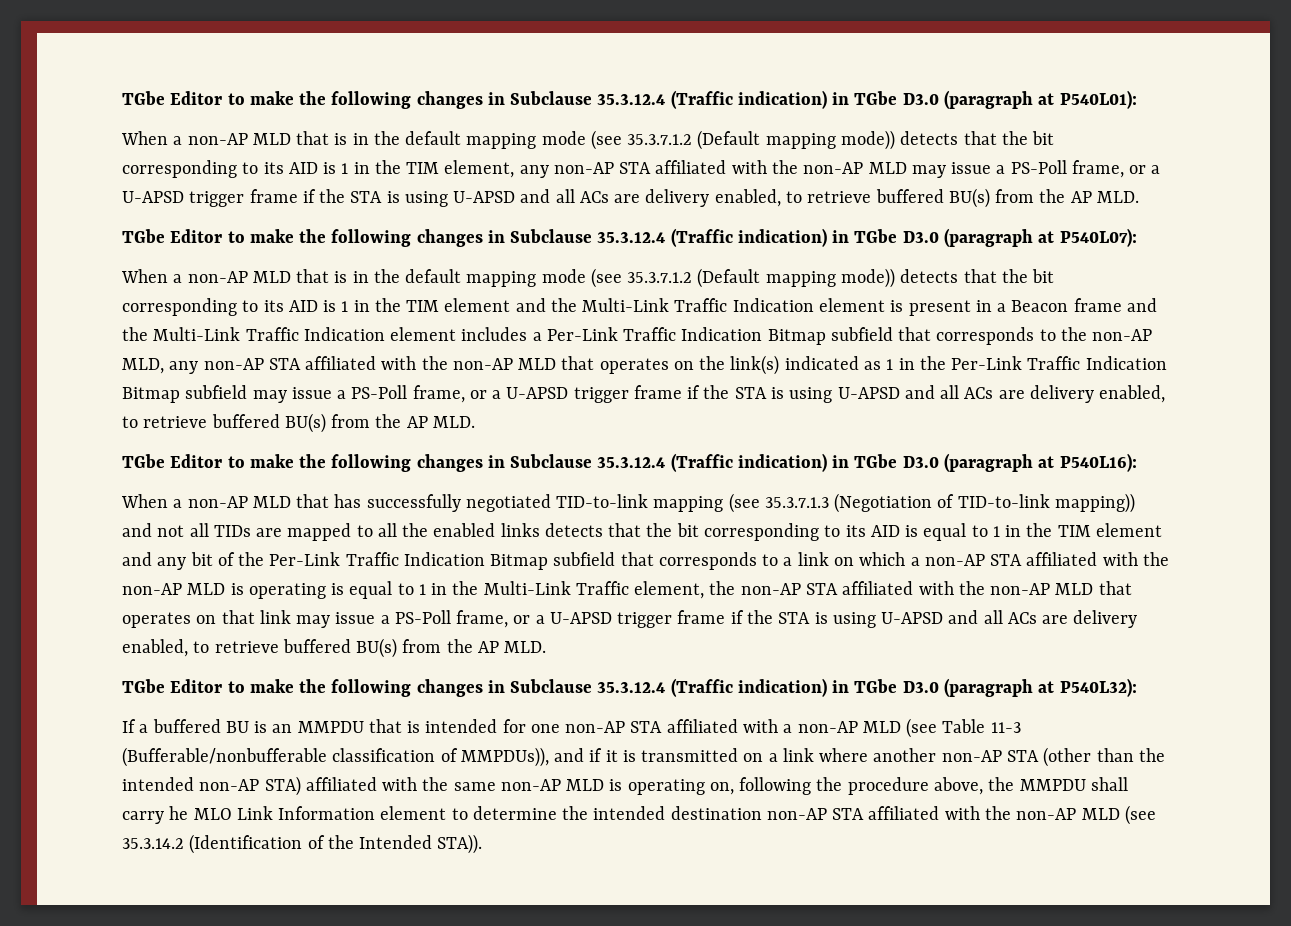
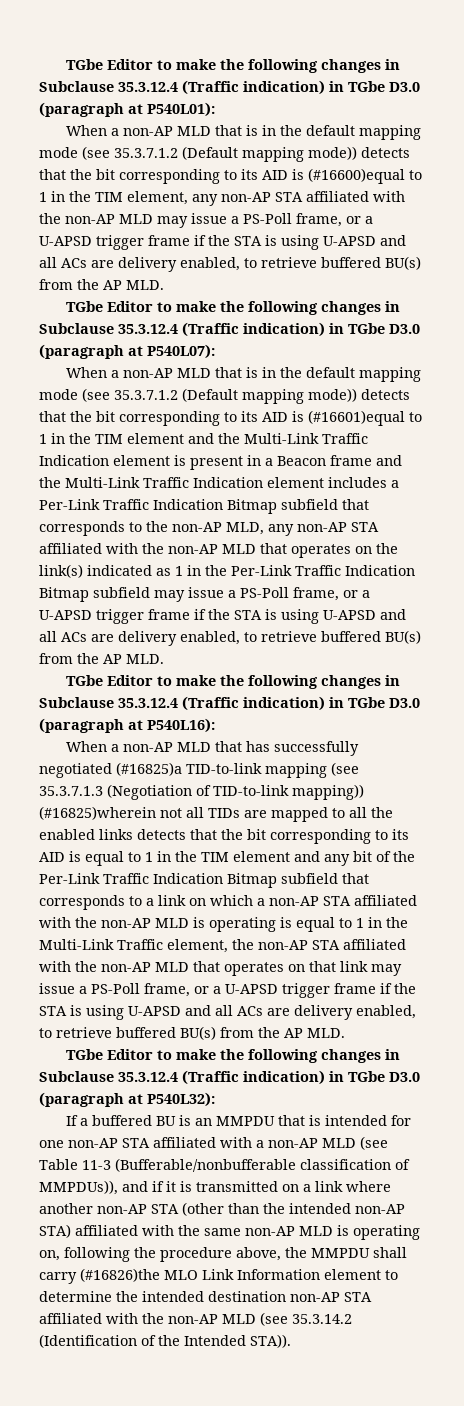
- When a non-AP MLD that is in the default mapping mode (see 35.3.7.1.2 (Default mapping mode)) detects that the bit corresponding to its AID is 1 in the TIM element, any non-AP STA affiliated with the non-AP MLD may issue a PS-Poll frame, or a U-APSD trigger frame if the STA is using U-APSD and all ACs are delivery enabled, to retrieve buffered BU(s) from the AP MLD.
+ When a non-AP MLD that is in the default mapping mode (see 35.3.7.1.2 (Default mapping mode)) detects that the bit corresponding to its AID is (#16600)equal to 1 in the TIM element, any non-AP STA affiliated with the non-AP MLD may issue a PS-Poll frame, or a U-APSD trigger frame if the STA is using U-APSD and all ACs are delivery enabled, to retrieve buffered BU(s) from the AP MLD.
- When a non-AP MLD that is in the default mapping mode (see 35.3.7.1.2 (Default mapping mode)) detects that the bit corresponding to its AID is 1 in the TIM element and the Multi-Link Traffic Indication element is present in a Beacon frame and the Multi-Link Traffic Indication element includes a Per-Link Traffic Indication Bitmap subfield that corresponds to the non-AP MLD, any non-AP STA affiliated with the non-AP MLD that operates on the link(s) indicated as 1 in the Per-Link Traffic Indication Bitmap subfield may issue a PS-Poll frame, or a U-APSD trigger frame if the STA is using U-APSD and all ACs are delivery enabled, to retrieve buffered BU(s) from the AP MLD.
+ When a non-AP MLD that is in the default mapping mode (see 35.3.7.1.2 (Default mapping mode)) detects that the bit corresponding to its AID is (#16601)equal to 1 in the TIM element and the Multi-Link Traffic Indication element is present in a Beacon frame and the Multi-Link Traffic Indication element includes a Per-Link Traffic Indication Bitmap subfield that corresponds to the non-AP MLD, any non-AP STA affiliated with the non-AP MLD that operates on the link(s) indicated as 1 in the Per-Link Traffic Indication Bitmap subfield may issue a PS-Poll frame, or a U-APSD trigger frame if the STA is using U-APSD and all ACs are delivery enabled, to retrieve buffered BU(s) from the AP MLD.
- When a non-AP MLD that has successfully negotiated TID-to-link mapping (see 35.3.7.1.3 (Negotiation of TID-to-link mapping)) and not all TIDs are mapped to all the enabled links detects that the bit corresponding to its AID is equal to 1 in the TIM element and any bit of the Per-Link Traffic Indication Bitmap subfield that corresponds to a link on which a non-AP STA affiliated with the non-AP MLD is operating is equal to 1 in the Multi-Link Traffic element, the non-AP STA affiliated with the non-AP MLD that operates on that link may issue a PS-Poll frame, or a U-APSD trigger frame if the STA is using U-APSD and all ACs are delivery enabled, to retrieve buffered BU(s) from the AP MLD.
+ When a non-AP MLD that has successfully negotiated (#16825)a TID-to-link mapping (see 35.3.7.1.3 (Negotiation of TID-to-link mapping)) (#16825)wherein not all TIDs are mapped to all the enabled links detects that the bit corresponding to its AID is equal to 1 in the TIM element and any bit of the Per-Link Traffic Indication Bitmap subfield that corresponds to a link on which a non-AP STA affiliated with the non-AP MLD is operating is equal to 1 in the Multi-Link Traffic element, the non-AP STA affiliated with the non-AP MLD that operates on that link may issue a PS-Poll frame, or a U-APSD trigger frame if the STA is using U-APSD and all ACs are delivery enabled, to retrieve buffered BU(s) from the AP MLD.
- If a buffered BU is an MMPDU that is intended for one non-AP STA affiliated with a non-AP MLD (see Table 11-3 (Bufferable/nonbufferable classification of MMPDUs)), and if it is transmitted on a link where another non-AP STA (other than the intended non-AP STA) affiliated with the same non-AP MLD is operating on, following the procedure above, the MMPDU shall carry he MLO Link Information element to determine the intended destination non-AP STA affiliated with the non-AP MLD (see 35.3.14.2 (Identification of the Intended STA)).
+ If a buffered BU is an MMPDU that is intended for one non-AP STA affiliated with a non-AP MLD (see Table 11-3 (Bufferable/nonbufferable classification of MMPDUs)), and if it is transmitted on a link where another non-AP STA (other than the intended non-AP STA) affiliated with the same non-AP MLD is operating on, following the procedure above, the MMPDU shall carry (#16826)the MLO Link Information element to determine the intended destination non-AP STA affiliated with the non-AP MLD (see 35.3.14.2 (Identification of the Intended STA)).

